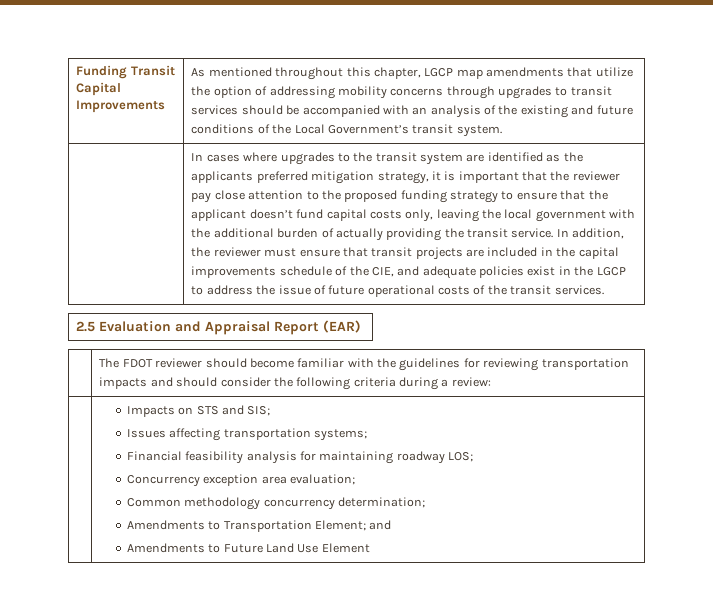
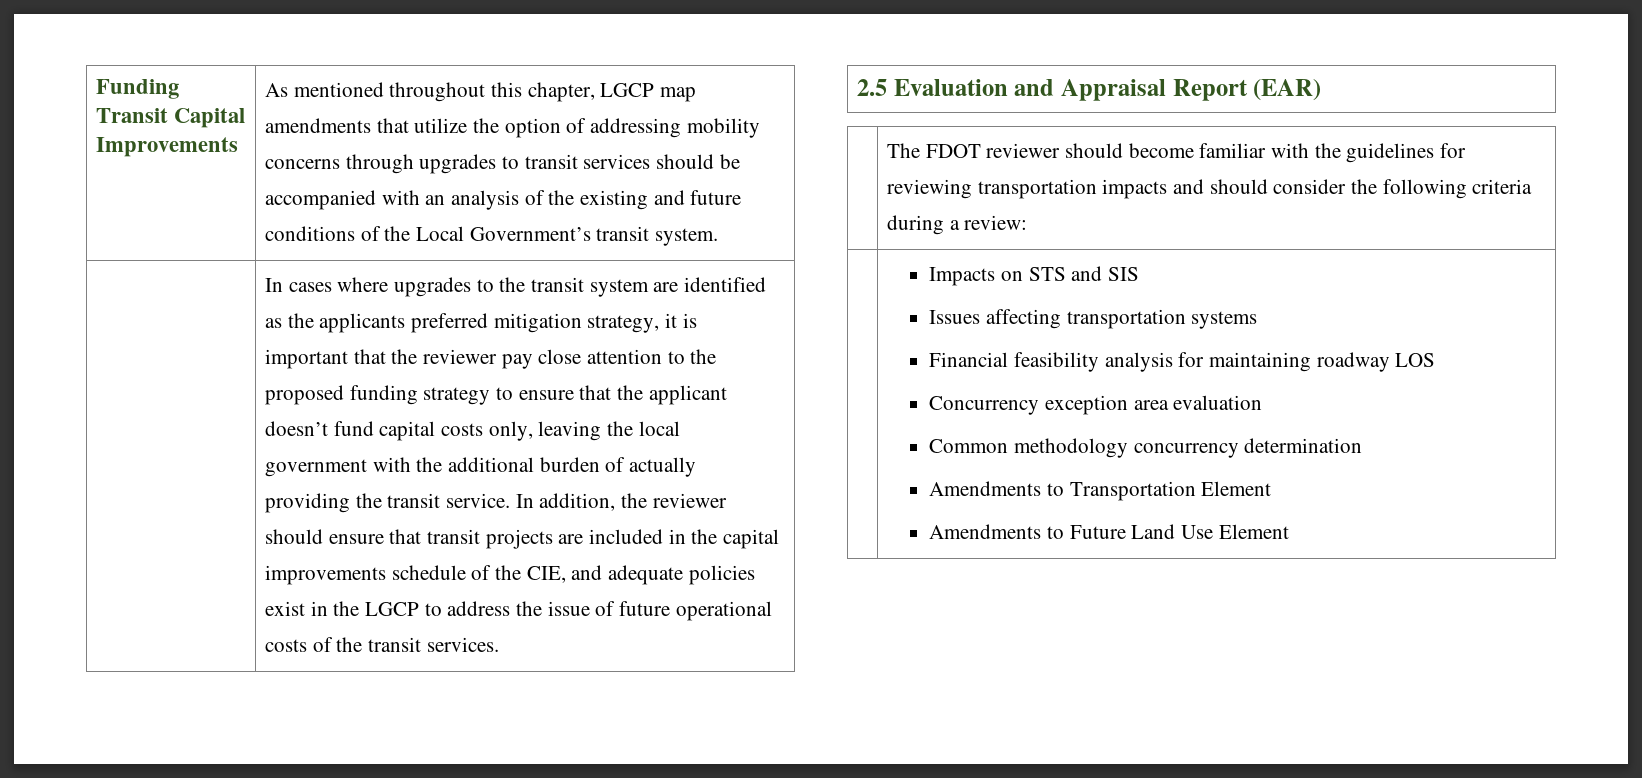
- In addition, the reviewer must ensure that transit projects are included in the capital improvements schedule of the CIE, and adequate policies exist in the LGCP to address the issue of future operational costs of the transit services.
+ In addition, the reviewer should ensure that transit projects are included in the capital improvements schedule of the CIE, and adequate policies exist in the LGCP to address the issue of future operational costs of the transit services.
- | Impacts on STS and SIS;
- Issues affecting transportation systems;
- Financial feasibility analysis for maintaining roadway LOS;
- Concurrency exception area evaluation;
- Common methodology concurrency determination;
- Amendments to Transportation Element; and
+ | Impacts on STS and SIS
+ Issues affecting transportation systems
+ Financial feasibility analysis for maintaining roadway LOS
+ Concurrency exception area evaluation
+ Common methodology concurrency determination
+ Amendments to Transportation Element

